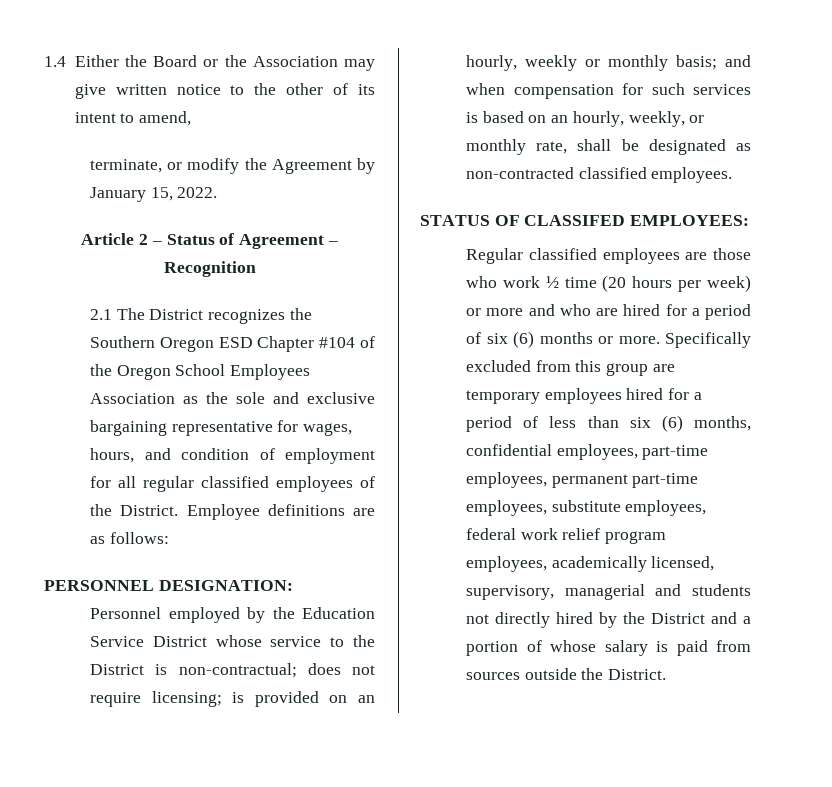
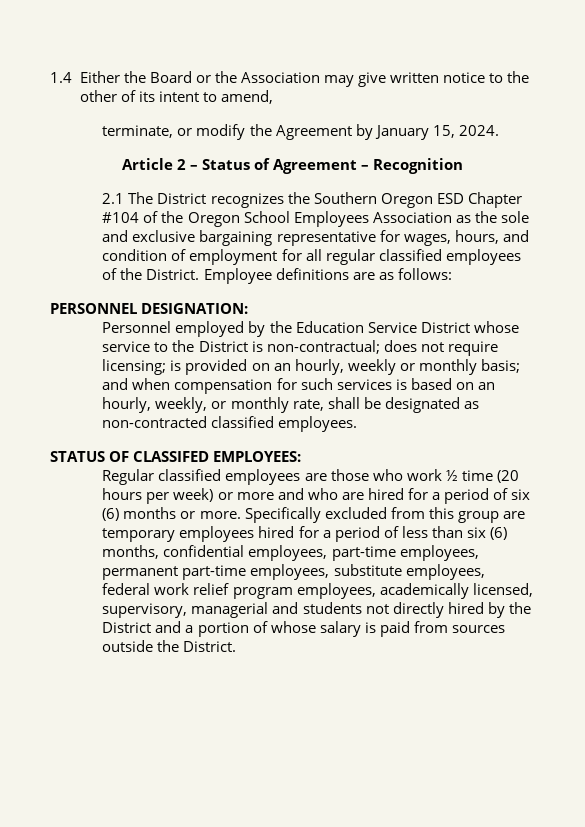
- terminate, or modify the Agreement by January 15, 2022.
+ terminate, or modify the Agreement by January 15, 2024.

